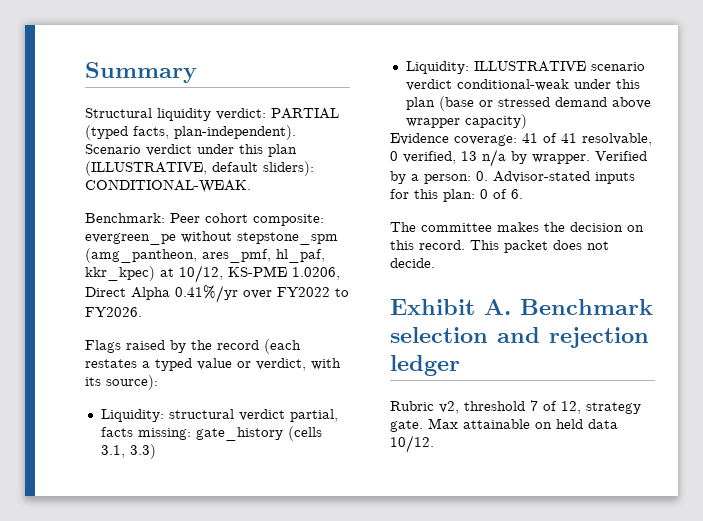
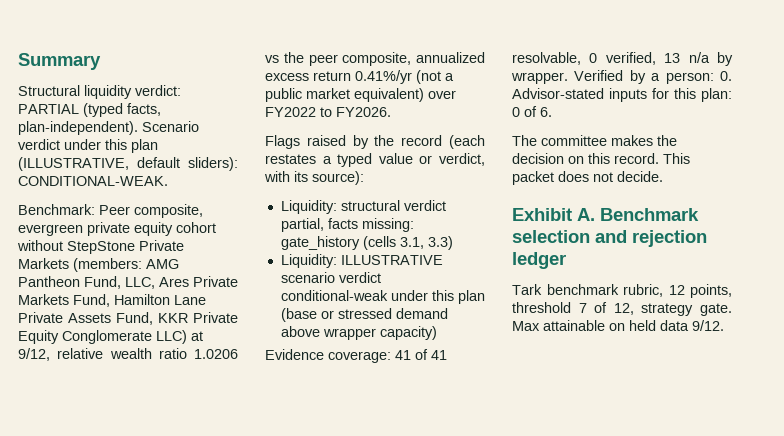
- Benchmark: Peer cohort composite: evergreen_pe without stepstone_spm (amg_pantheon, ares_pmf, hl_paf, kkr_kpec) at 10/12, KS-PME 1.0206, Direct Alpha 0.41%/yr over FY2022 to FY2026.
+ Benchmark: Peer composite, evergreen private equity cohort without StepStone Private Markets (members: AMG Pantheon Fund, LLC, Ares Private Markets Fund, Hamilton Lane Private Assets Fund, KKR Private Equity Conglomerate LLC) at 9/12, relative wealth ratio 1.0206 vs the peer composite, annualized excess return 0.41%/yr (not a public market equivalent) over FY2022 to FY2026.
- Rubric v2, threshold 7 of 12, strategy gate.
+ Tark benchmark rubric, 12 points, threshold 7 of 12, strategy gate.
- Max attainable on held data 10/12.
+ Max attainable on held data 9/12.

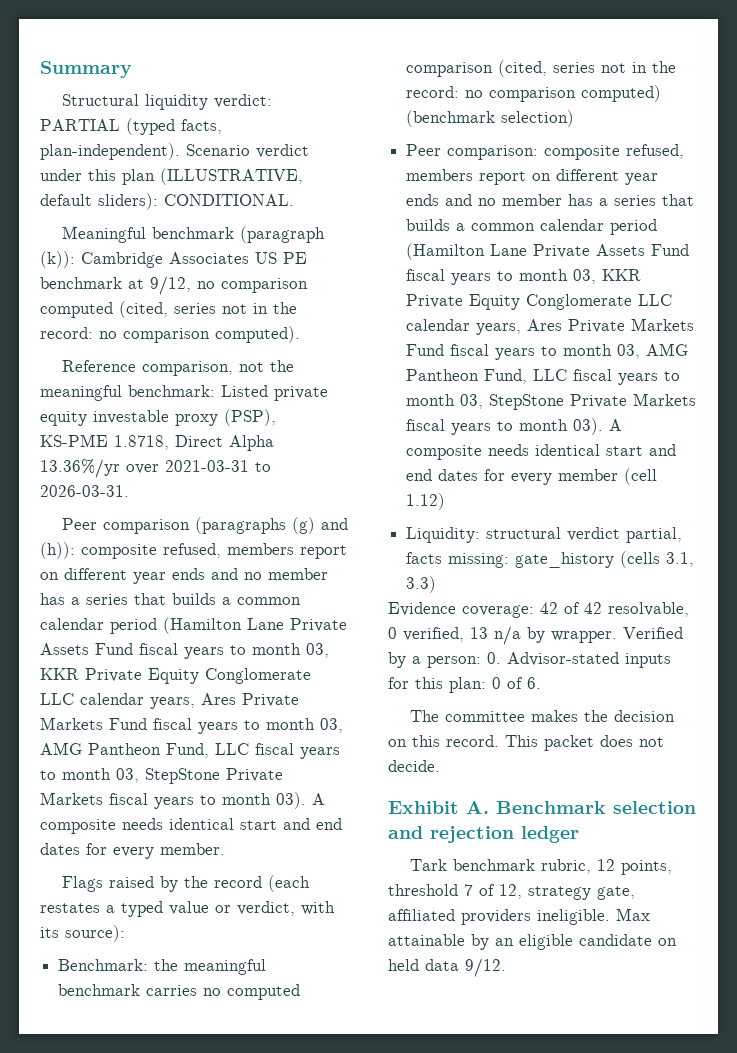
- Scenario verdict under this plan (ILLUSTRATIVE, default sliders): CONDITIONAL-WEAK.
- Benchmark: Peer composite, evergreen private equity cohort without StepStone Private Markets (members: AMG Pantheon Fund, LLC, Ares Private Markets Fund, Hamilton Lane Private Assets Fund, KKR Private Equity Conglomerate LLC) at 9/12, relative wealth ratio 1.0206 vs the peer composite, annualized excess return 0.41%/yr (not a public market equivalent) over FY2022 to FY2026.
+ Scenario verdict under this plan (ILLUSTRATIVE, default sliders): CONDITIONAL.
+ Meaningful benchmark (paragraph (k)): Cambridge Associates US PE benchmark at 9/12, no comparison computed (cited, series not in the record: no comparison computed).
+ Reference comparison, not the meaningful benchmark: Listed private equity investable proxy (PSP), KS-PME 1.8718, Direct Alpha 13.36%/yr over 2021-03-31 to 2026-03-31.
+ Peer comparison (paragraphs (g) and (h)): composite refused, members report on different year ends and no member has a series that builds a common calendar period (Hamilton Lane Private Assets Fund fiscal years to month 03, KKR Private Equity Conglomerate LLC calendar years, Ares Private Markets Fund fiscal years to month 03, AMG Pantheon Fund, LLC fiscal years to month 03, StepStone Private Markets fiscal years to month 03). A composite needs identical start and end dates for every member.
+ Benchmark: the meaningful benchmark carries no computed comparison (cited, series not in the record: no comparison computed) (benchmark selection)
+ Peer comparison: composite refused, members report on different year ends and no member has a series that builds a common calendar period (Hamilton Lane Private Assets Fund fiscal years to month 03, KKR Private Equity Conglomerate LLC calendar years, Ares Private Markets Fund fiscal years to month 03, AMG Pantheon Fund, LLC fiscal years to month 03, StepStone Private Markets fiscal years to month 03). A composite needs identical start and end dates for every member (cell 1.12)
- Liquidity: ILLUSTRATIVE scenario verdict conditional-weak under this plan (base or stressed demand above wrapper capacity)
- Evidence coverage: 41 of 41 resolvable, 0 verified, 13 n/a by wrapper.
+ Evidence coverage: 42 of 42 resolvable, 0 verified, 13 n/a by wrapper.
- Tark benchmark rubric, 12 points, threshold 7 of 12, strategy gate. Max attainable on held data 9/12.
+ Tark benchmark rubric, 12 points, threshold 7 of 12, strategy gate, affiliated providers ineligible. Max attainable by an eligible candidate on held data 9/12.

